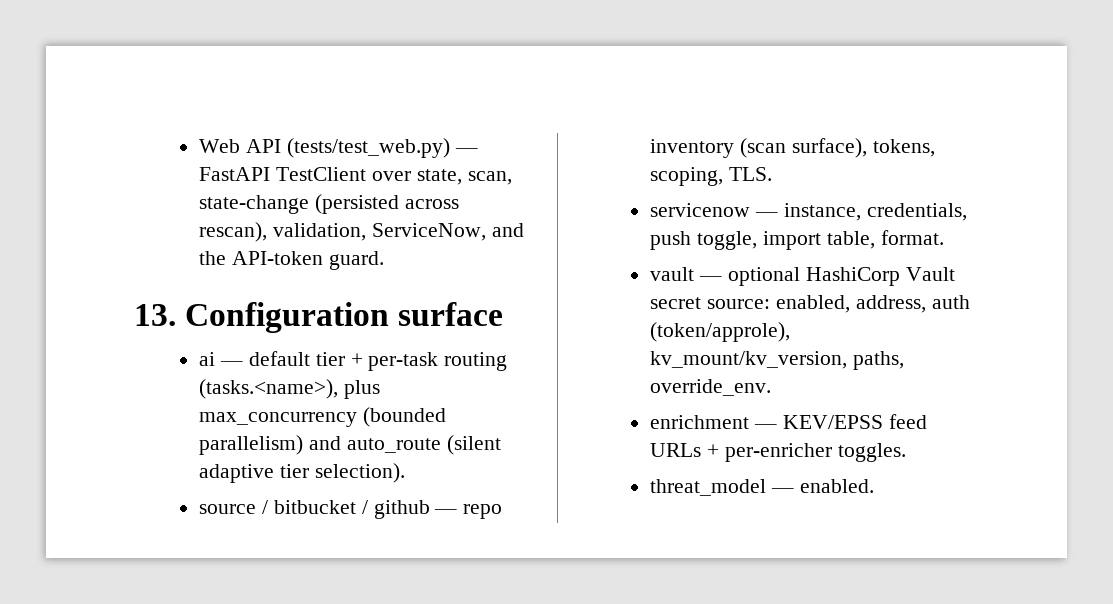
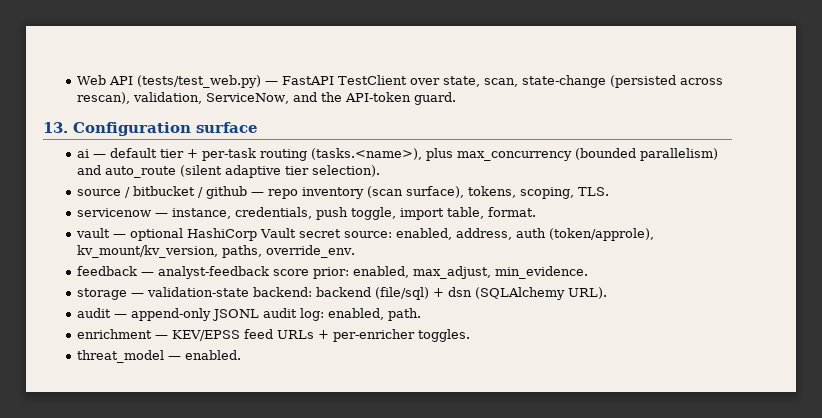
+ feedback — analyst-feedback score prior: enabled, max_adjust, min_evidence.
+ storage — validation-state backend: backend (file/sql) + dsn (SQLAlchemy URL).
+ audit — append-only JSONL audit log: enabled, path.

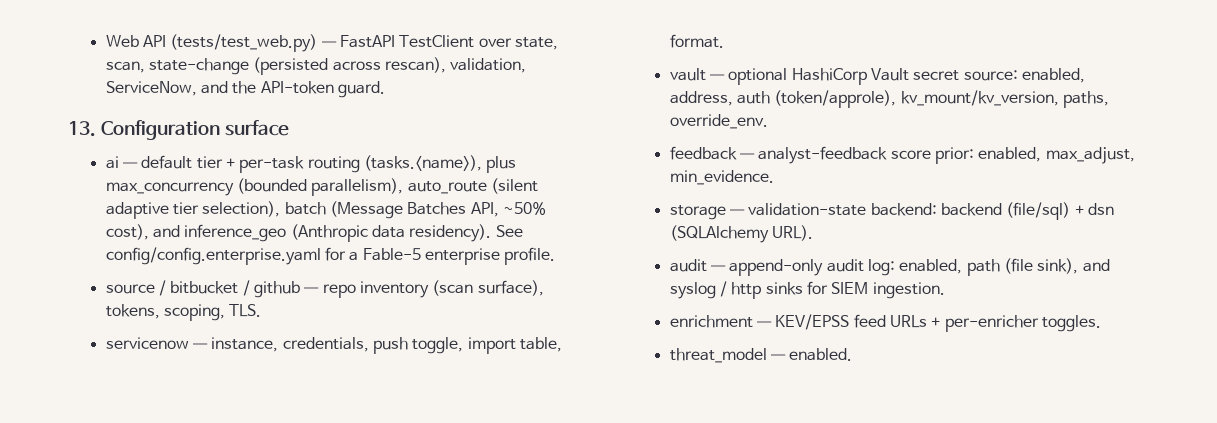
- ai — default tier + per-task routing (tasks.<name>), plus max_concurrency (bounded parallelism) and auto_route (silent adaptive tier selection).
+ ai — default tier + per-task routing (tasks.<name>), plus max_concurrency (bounded parallelism), auto_route (silent adaptive tier selection), batch (Message Batches API, ~50% cost), and inference_geo (Anthropic data residency). See config/config.enterprise.yaml for a Fable-5 enterprise profile.
- audit — append-only JSONL audit log: enabled, path.
+ audit — append-only audit log: enabled, path (file sink), and syslog / http sinks for SIEM ingestion.

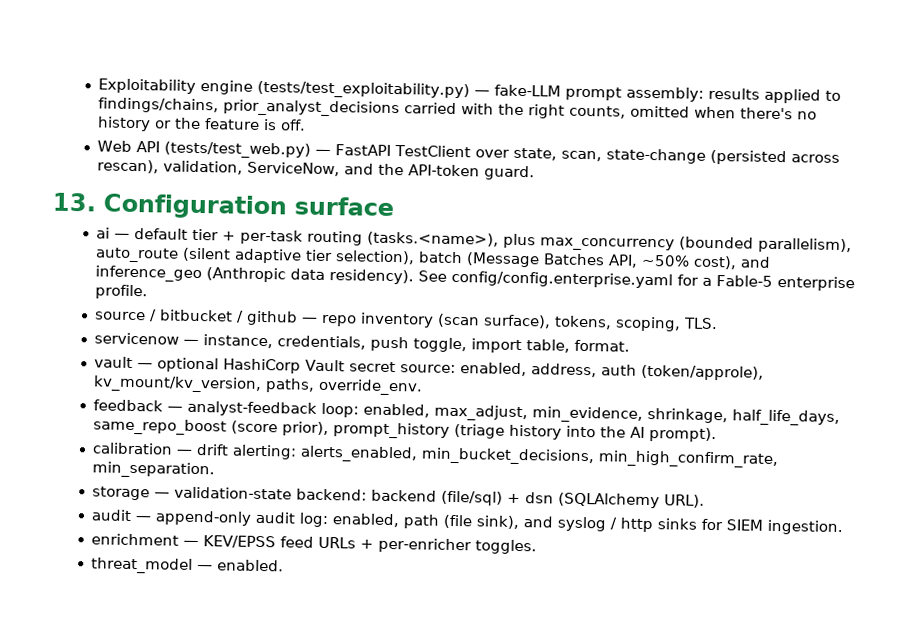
+ Exploitability engine (tests/test_exploitability.py) — fake-LLM prompt assembly: results applied to findings/chains, prior_analyst_decisions carried with the right counts, omitted when there's no history or the feature is off.
- feedback — analyst-feedback score prior: enabled, max_adjust, min_evidence.
+ feedback — analyst-feedback loop: enabled, max_adjust, min_evidence, shrinkage, half_life_days, same_repo_boost (score prior), prompt_history (triage history into the AI prompt).
+ calibration — drift alerting: alerts_enabled, min_bucket_decisions, min_high_confirm_rate, min_separation.

